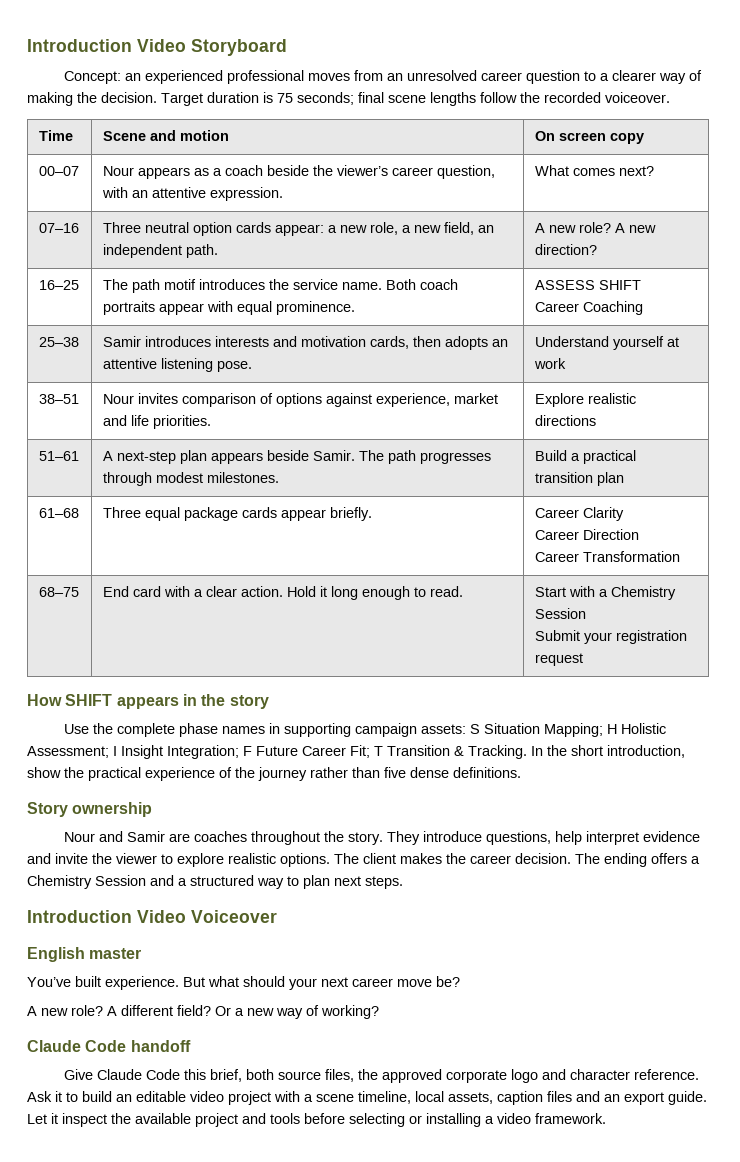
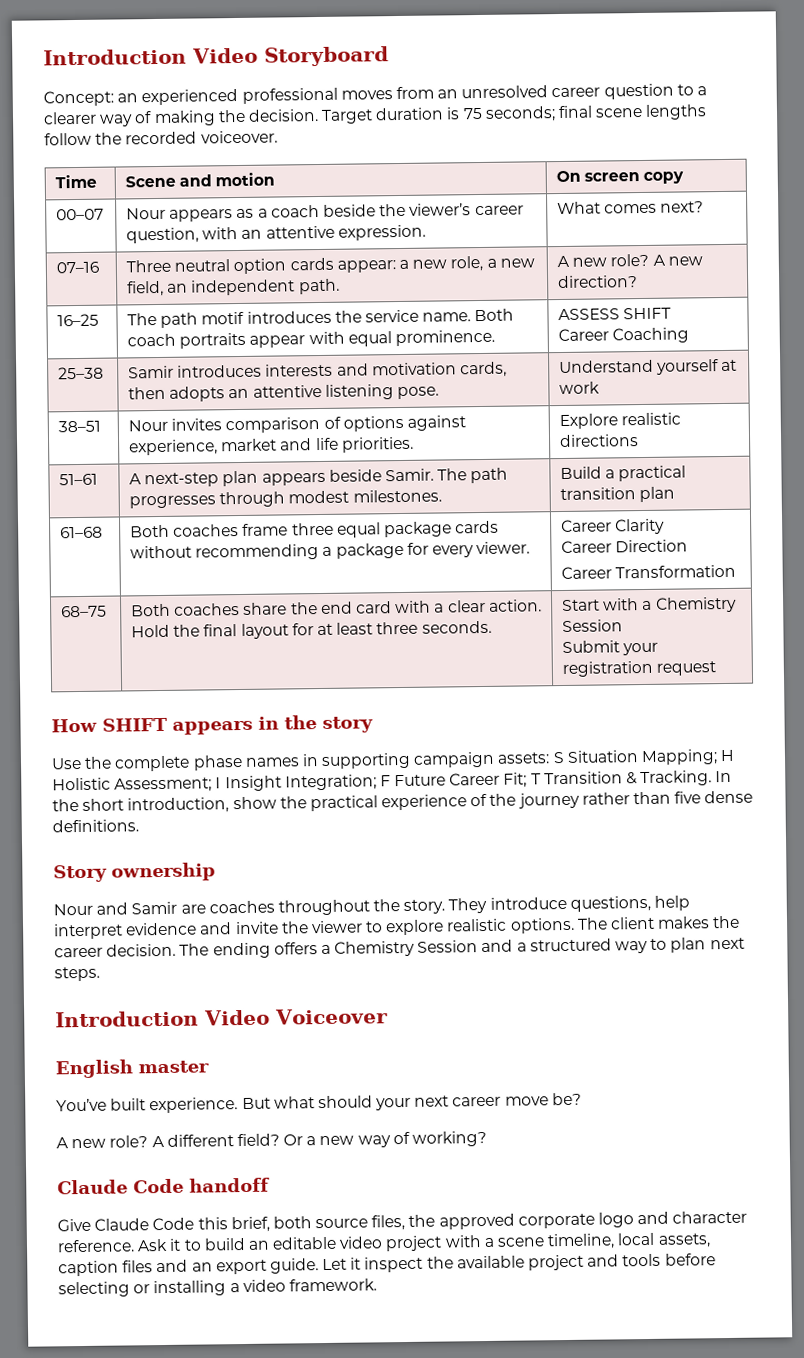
- 61–68 | Three equal package cards appear briefly. | Career Clarity
+ 61–68 | Both coaches frame three equal package cards without recommending a package for every viewer. | Career Clarity
- 68–75 | End card with a clear action. Hold it long enough to read. | Start with a Chemistry Session
+ 68–75 | Both coaches share the end card with a clear action. Hold the final layout for at least three seconds. | Start with a Chemistry Session

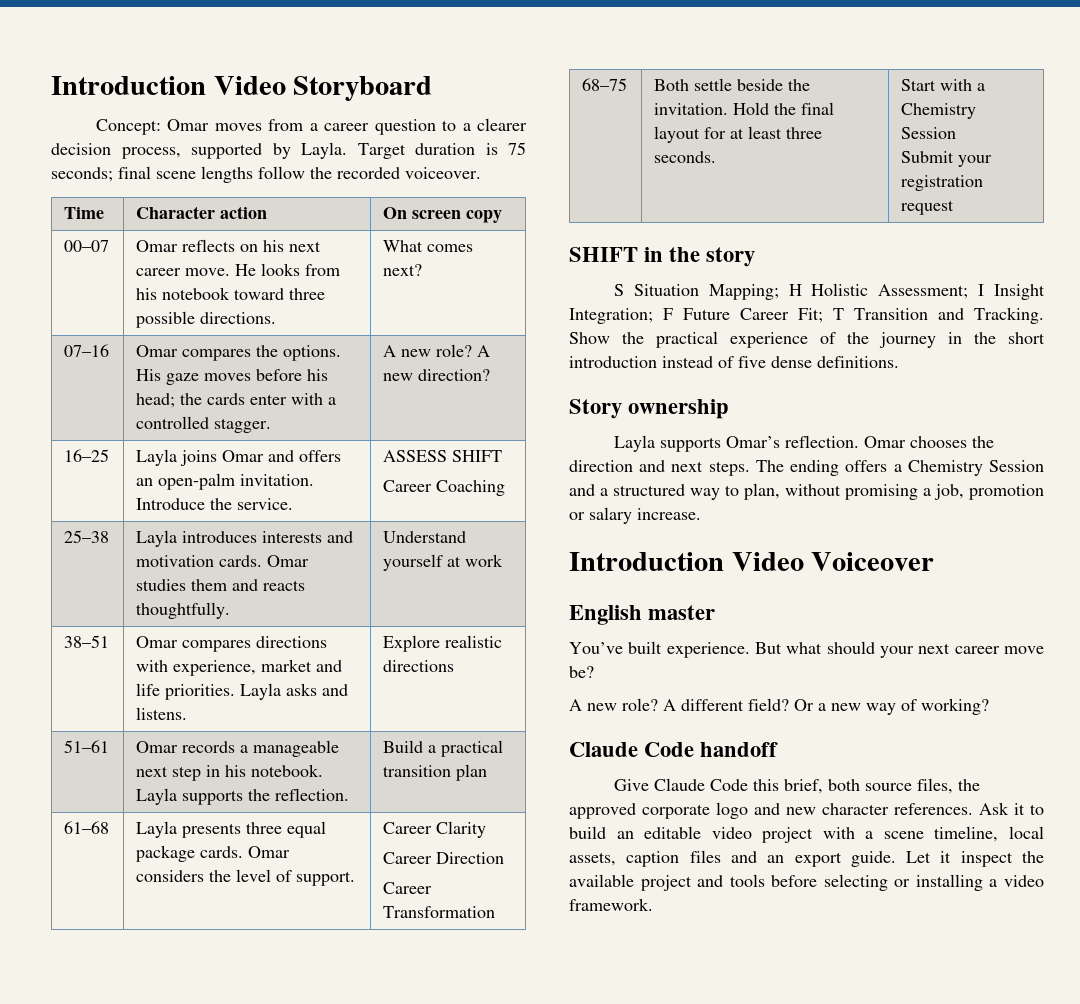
- Concept: an experienced professional moves from an unresolved career question to a clearer way of making the decision.
+ Concept: Omar moves from a career question to a clearer decision process, supported by Layla.
- Time | Scene and motion | On screen copy
+ Time | Character action | On screen copy
- 00–07 | Nour appears as a coach beside the viewer’s career question, with an attentive expression. | What comes next?
- 07–16 | Three neutral option cards appear: a new role, a new field, an independent path. | A new role? A new direction?
+ 00–07 | Omar reflects on his next career move. He looks from his notebook toward three possible directions. | What comes next?
+ 07–16 | Omar compares the options. His gaze moves before his head; the cards enter with a controlled stagger. | A new role? A new direction?
- 16–25 | The path motif introduces the service name. Both coach portraits appear with equal prominence. | ASSESS SHIFT
+ 16–25 | Layla joins Omar and offers an open-palm invitation. Introduce the service. | ASSESS SHIFT
- 25–38 | Samir introduces interests and motivation cards, then adopts an attentive listening pose. | Understand yourself at work
+ 25–38 | Layla introduces interests and motivation cards. Omar studies them and reacts thoughtfully. | Understand yourself at work
- 38–51 | Nour invites comparison of options against experience, market and life priorities. | Explore realistic directions
+ 38–51 | Omar compares directions with experience, market and life priorities. Layla asks and listens. | Explore realistic directions
- 51–61 | A next-step plan appears beside Samir. The path progresses through modest milestones. | Build a practical transition plan
+ 51–61 | Omar records a manageable next step in his notebook. Layla supports the reflection. | Build a practical transition plan
- 61–68 | Both coaches frame three equal package cards without recommending a package for every viewer. | Career Clarity
+ 61–68 | Layla presents three equal package cards. Omar considers the level of support. | Career Clarity
- 68–75 | Both coaches share the end card with a clear action. Hold the final layout for at least three seconds. | Start with a Chemistry Session
+ 68–75 | Both settle beside the invitation. Hold the final layout for at least three seconds. | Start with a Chemistry Session
- How SHIFT appears in the story
+ SHIFT in the story
- Use the complete phase names in supporting campaign assets: S Situation Mapping; H Holistic Assessment; I Insight Integration; F Future Career Fit; T Transition & Tracking. In the short introduction, show the practical experience of the journey rather than five dense definitions.
+ S Situation Mapping; H Holistic Assessment; I Insight Integration; F Future Career Fit; T Transition and Tracking. Show the practical experience of the journey in the short introduction instead of five dense definitions.
- Nour and Samir are coaches throughout the story. They introduce questions, help interpret evidence and invite the viewer to explore realistic options. The client makes the career decision.
+ Layla supports Omar’s reflection. Omar chooses the direction and next steps.
- The ending offers a Chemistry Session and a structured way to plan next steps.
+ The ending offers a Chemistry Session and a structured way to plan, without promising a job, promotion or salary increase.
- Give Claude Code this brief, both source files, the approved corporate logo and character reference.
+ Give Claude Code this brief, both source files, the approved corporate logo and new character references.

